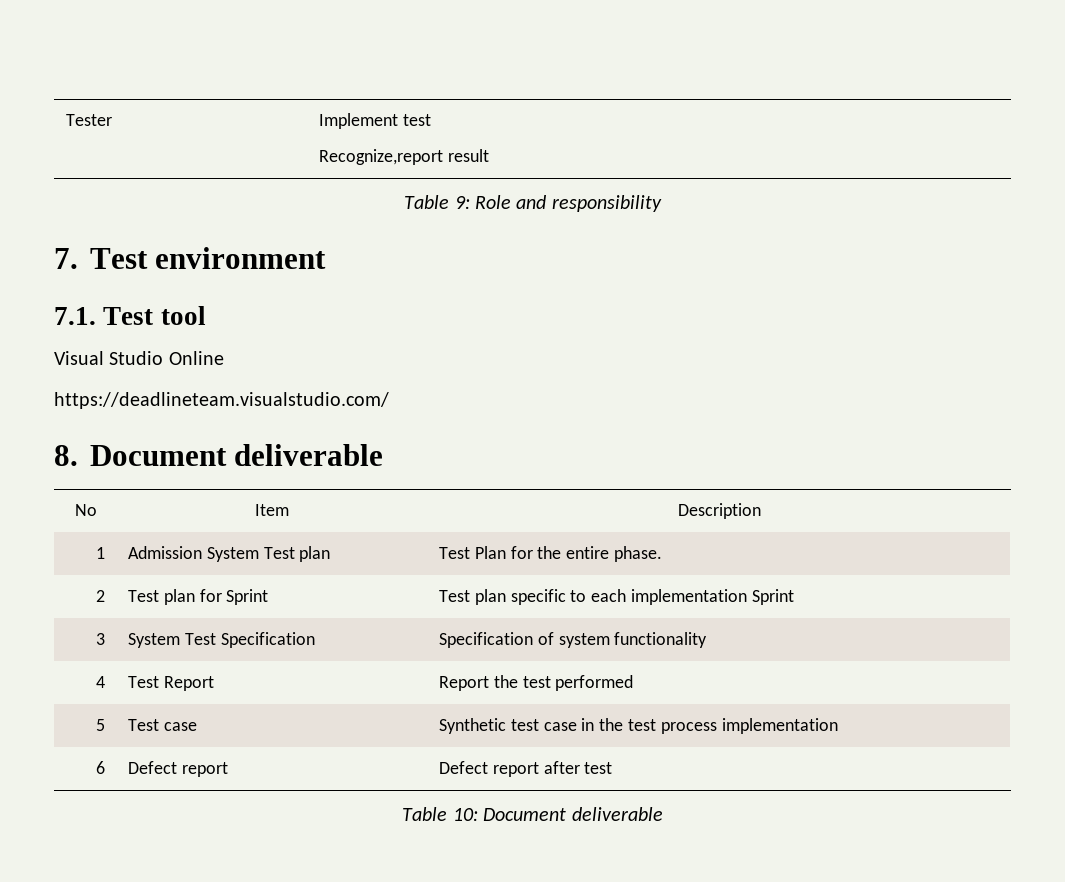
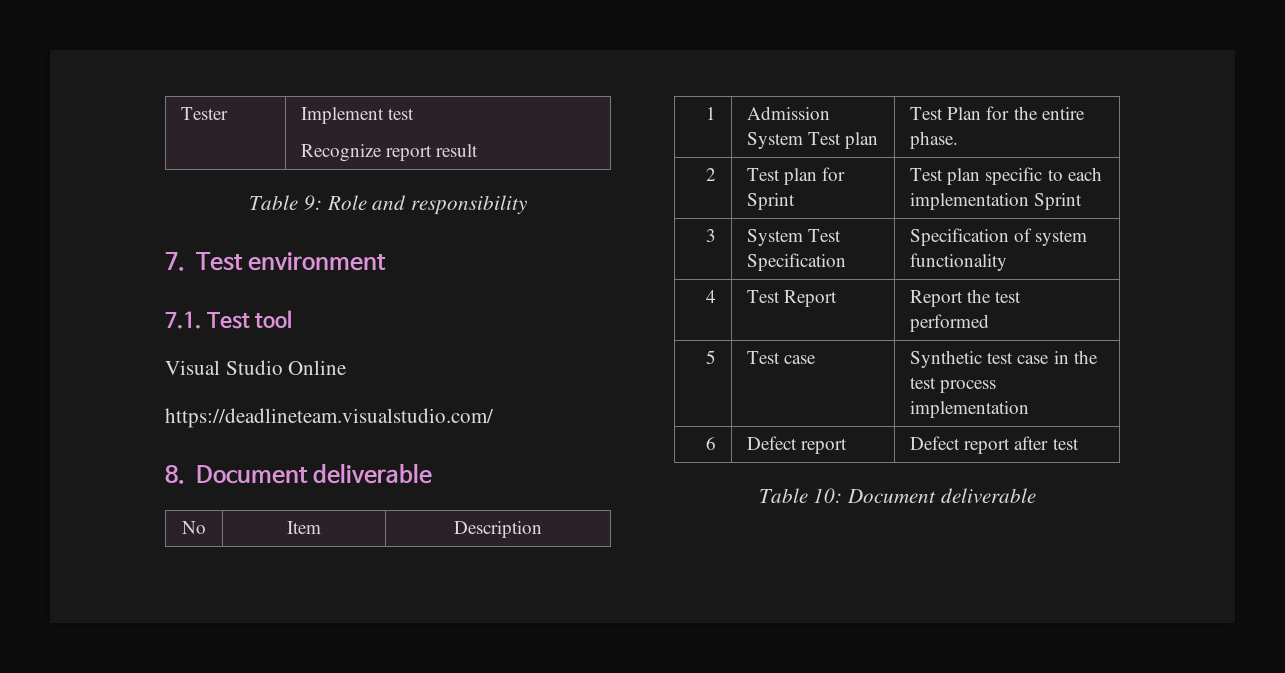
  Tester | Implement test
- Recognize,report result
+ Recognize report result

